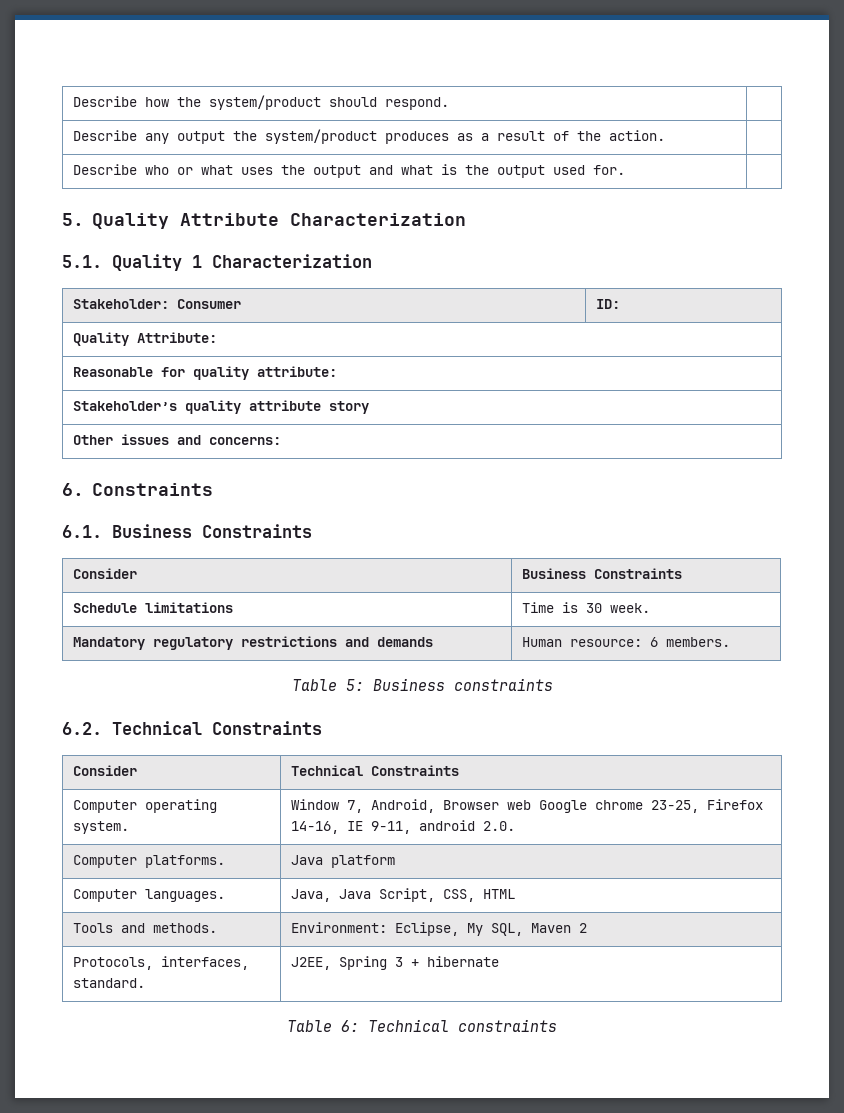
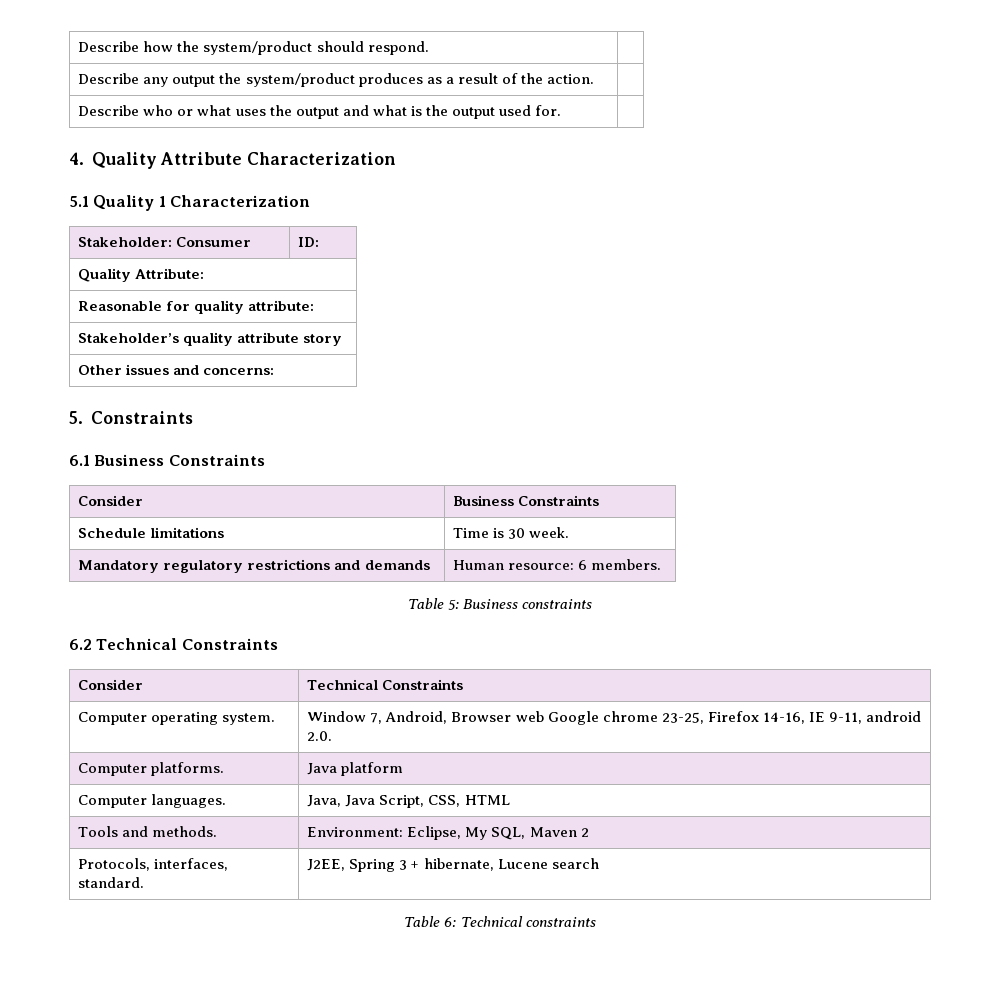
- 5. Quality Attribute Characterization
+ 4. Quality Attribute Characterization
- 5.1. Quality 1 Characterization
+ 5.1 Quality 1 Characterization
- 6. Constraints
- 6.1. Business Constraints
+ 5. Constraints
+ 6.1 Business Constraints
- 6.2. Technical Constraints
+ 6.2 Technical Constraints
- Protocols, interfaces, standard. | J2EE, Spring 3 + hibernate
+ Protocols, interfaces, standard. | J2EE, Spring 3 + hibernate, Lucene search

